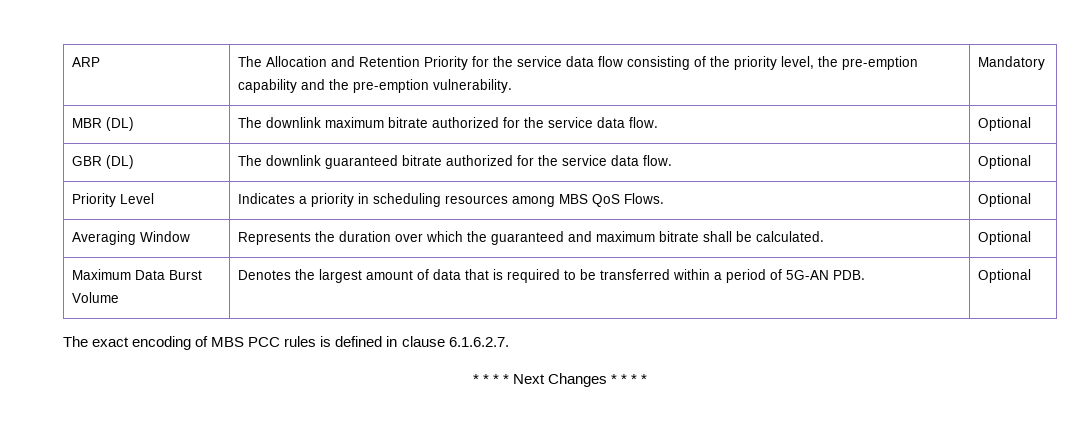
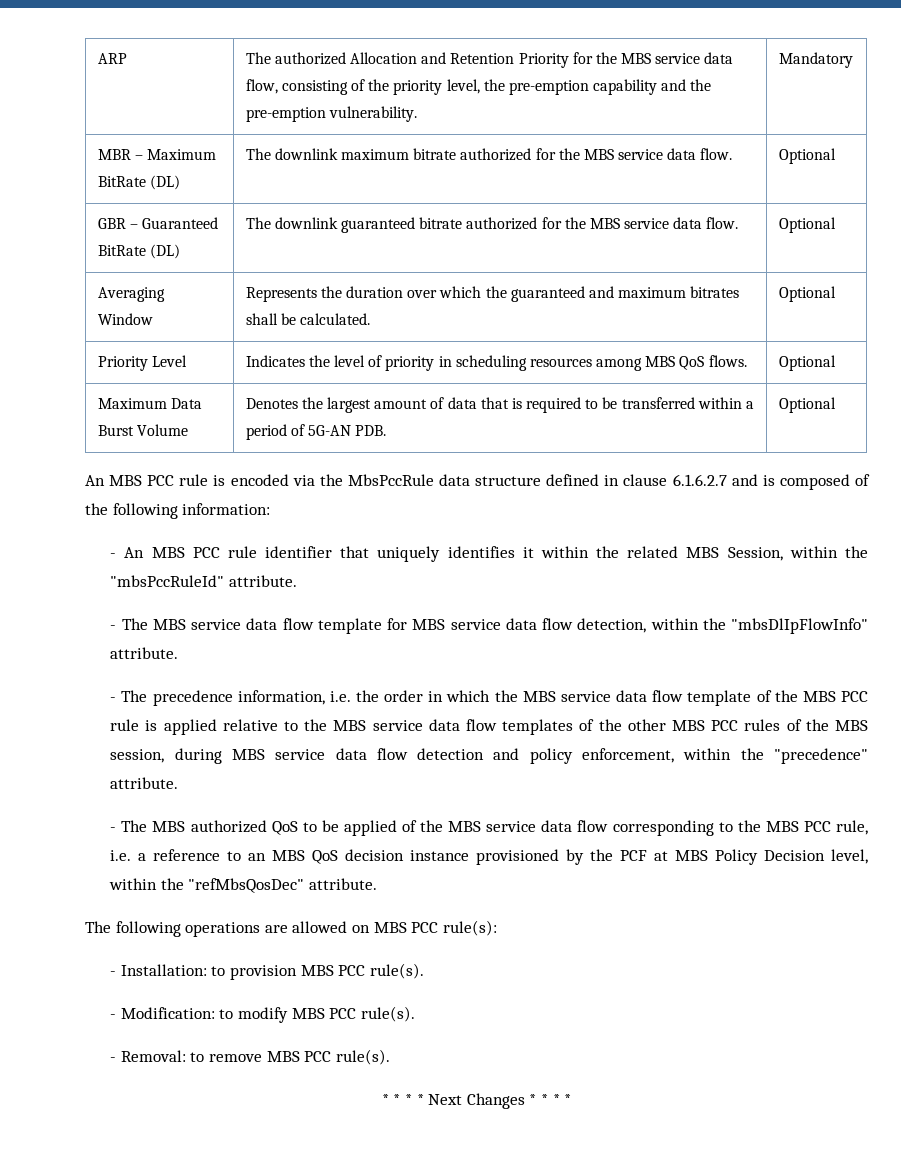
- ARP | The Allocation and Retention Priority for the service data flow consisting of the priority level, the pre-emption capability and the pre-emption vulnerability. | Mandatory
+ ARP | The authorized Allocation and Retention Priority for the MBS service data flow, consisting of the priority level, the pre-emption capability and the pre-emption vulnerability. | Mandatory
- MBR (DL) | The downlink maximum bitrate authorized for the service data flow. | Optional
+ MBR – Maximum BitRate (DL) | The downlink maximum bitrate authorized for the MBS service data flow. | Optional
- GBR (DL) | The downlink guaranteed bitrate authorized for the service data flow. | Optional
- Priority Level | Indicates a priority in scheduling resources among MBS QoS Flows. | Optional
+ GBR – Guaranteed BitRate (DL) | The downlink guaranteed bitrate authorized for the MBS service data flow. | Optional
- Averaging Window | Represents the duration over which the guaranteed and maximum bitrate shall be calculated. | Optional
+ Averaging Window | Represents the duration over which the guaranteed and maximum bitrates shall be calculated. | Optional
+ Priority Level | Indicates the level of priority in scheduling resources among MBS QoS flows. | Optional
- The exact encoding of MBS PCC rules is defined in clause 6.1.6.2.7.
+ An MBS PCC rule is encoded via the MbsPccRule data structure defined in clause 6.1.6.2.7 and is composed of the following information:
+ - An MBS PCC rule identifier that uniquely identifies it within the related MBS Session, within the "mbsPccRuleId" attribute.
+ - The MBS service data flow template for MBS service data flow detection, within the "mbsDlIpFlowInfo" attribute.
+ - The precedence information, i.e. the order in which the MBS service data flow template of the MBS PCC rule is applied relative to the MBS service data flow templates of the other MBS PCC rules of the MBS session, during MBS service data flow detection and policy enforcement, within the "precedence" attribute.
+ - The MBS authorized QoS to be applied of the MBS service data flow corresponding to the MBS PCC rule, i.e. a reference to an MBS QoS decision instance provisioned by the PCF at MBS Policy Decision level, within the "refMbsQosDec" attribute.
+ The following operations are allowed on MBS PCC rule(s):
+ - Installation: to provision MBS PCC rule(s).
+ - Modification: to modify MBS PCC rule(s).
+ - Removal: to remove MBS PCC rule(s).

